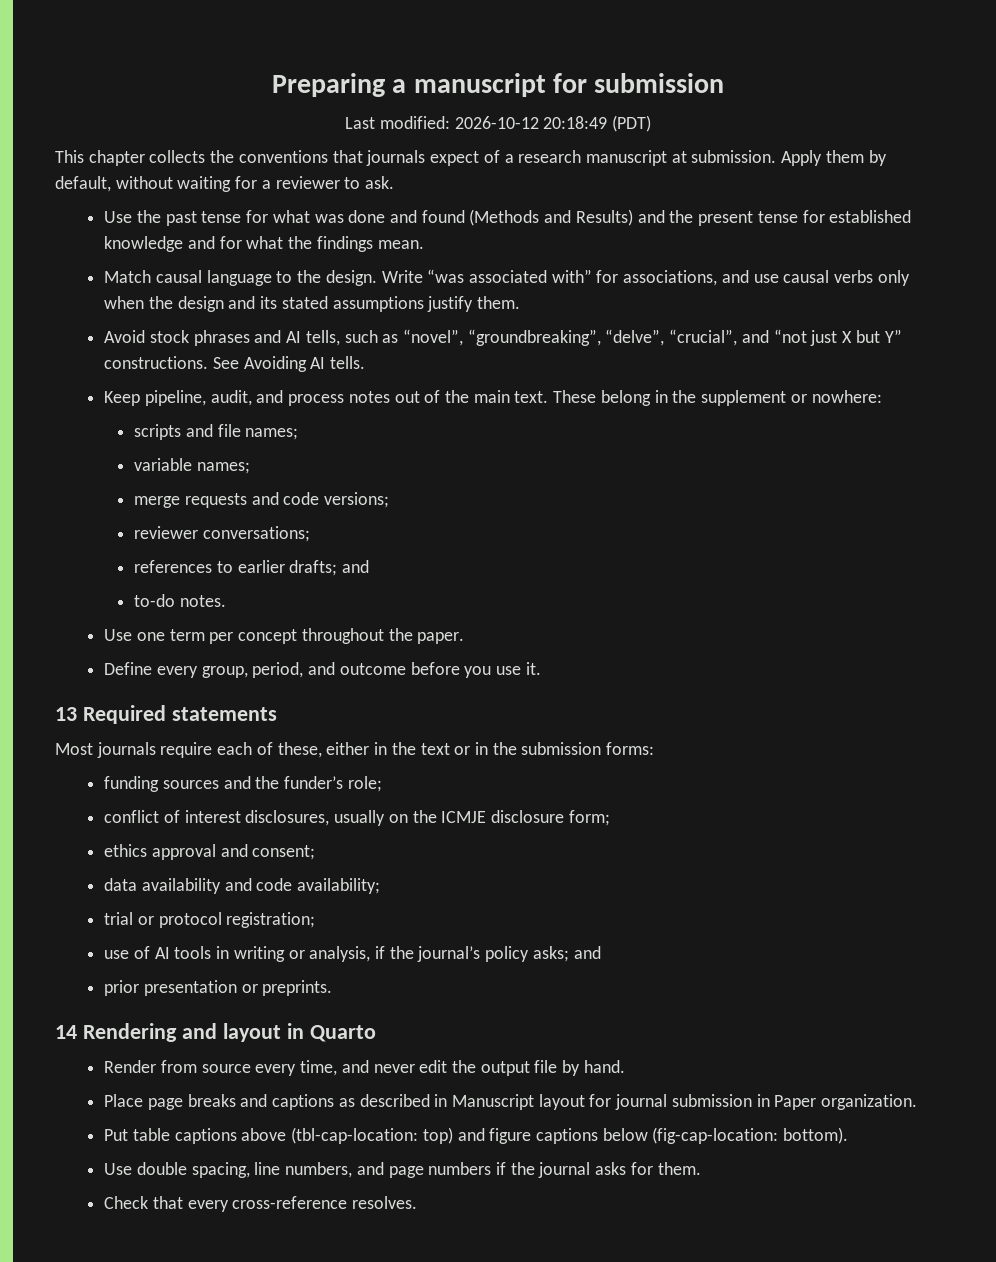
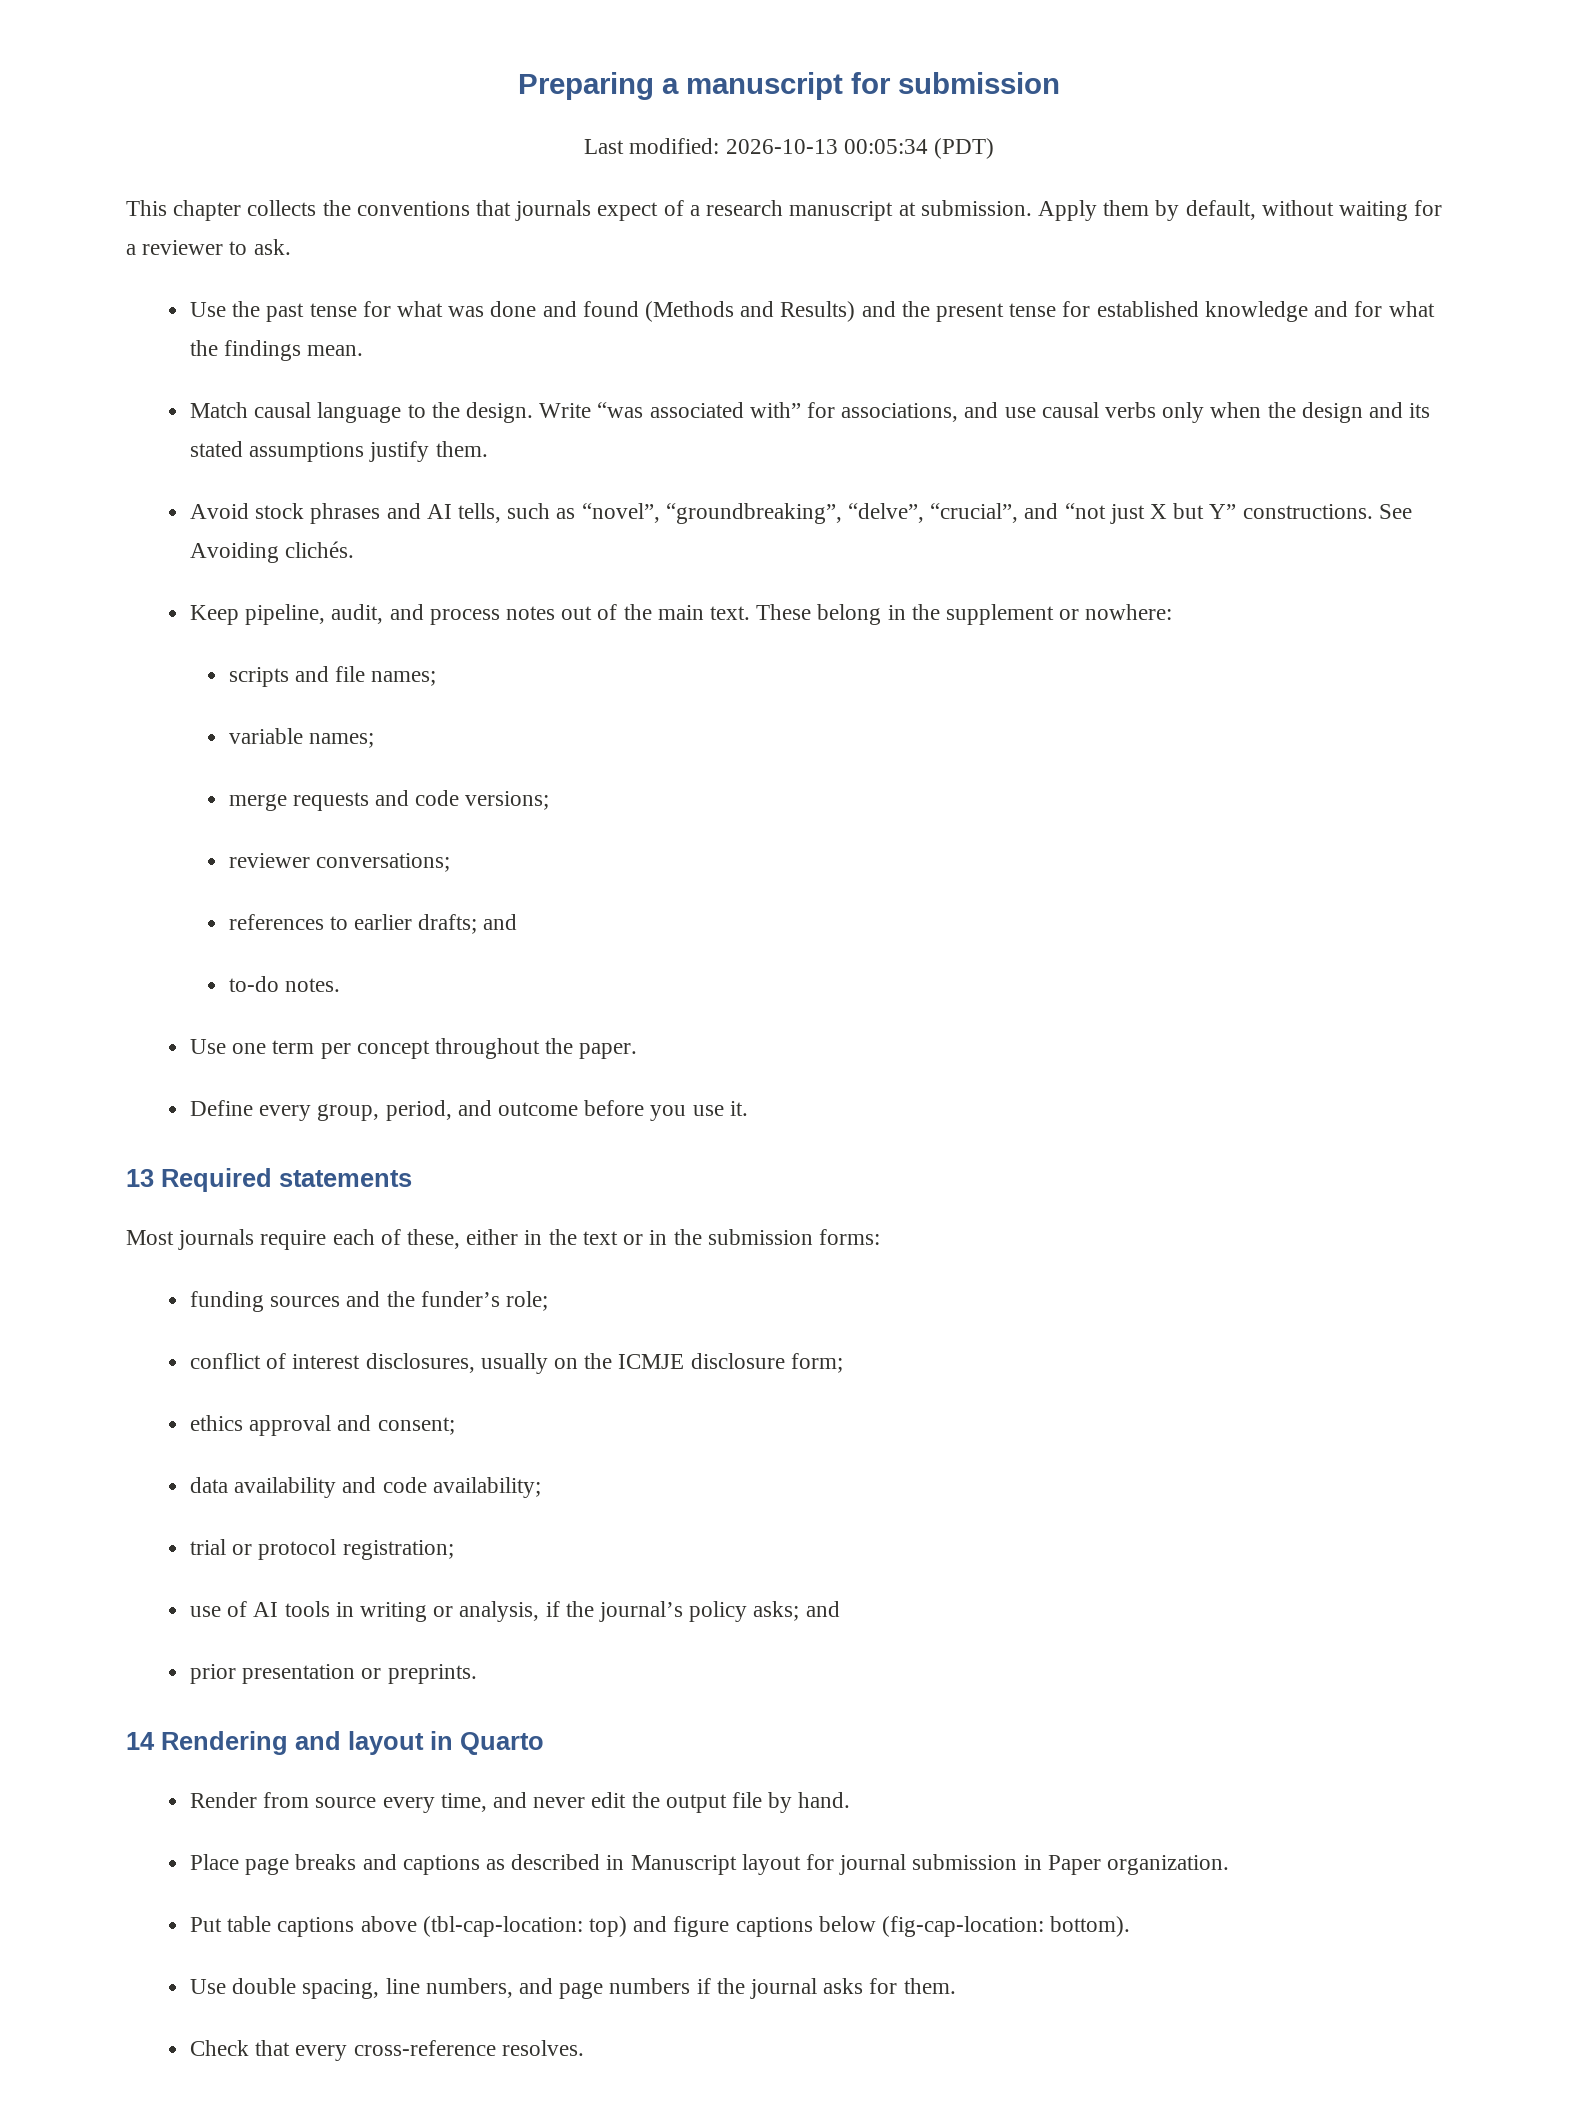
- Last modified: 2026-10-12 20:18:49 (PDT)
+ Last modified: 2026-10-13 00:05:34 (PDT)
- See Avoiding AI tells.
+ See Avoiding clichés.

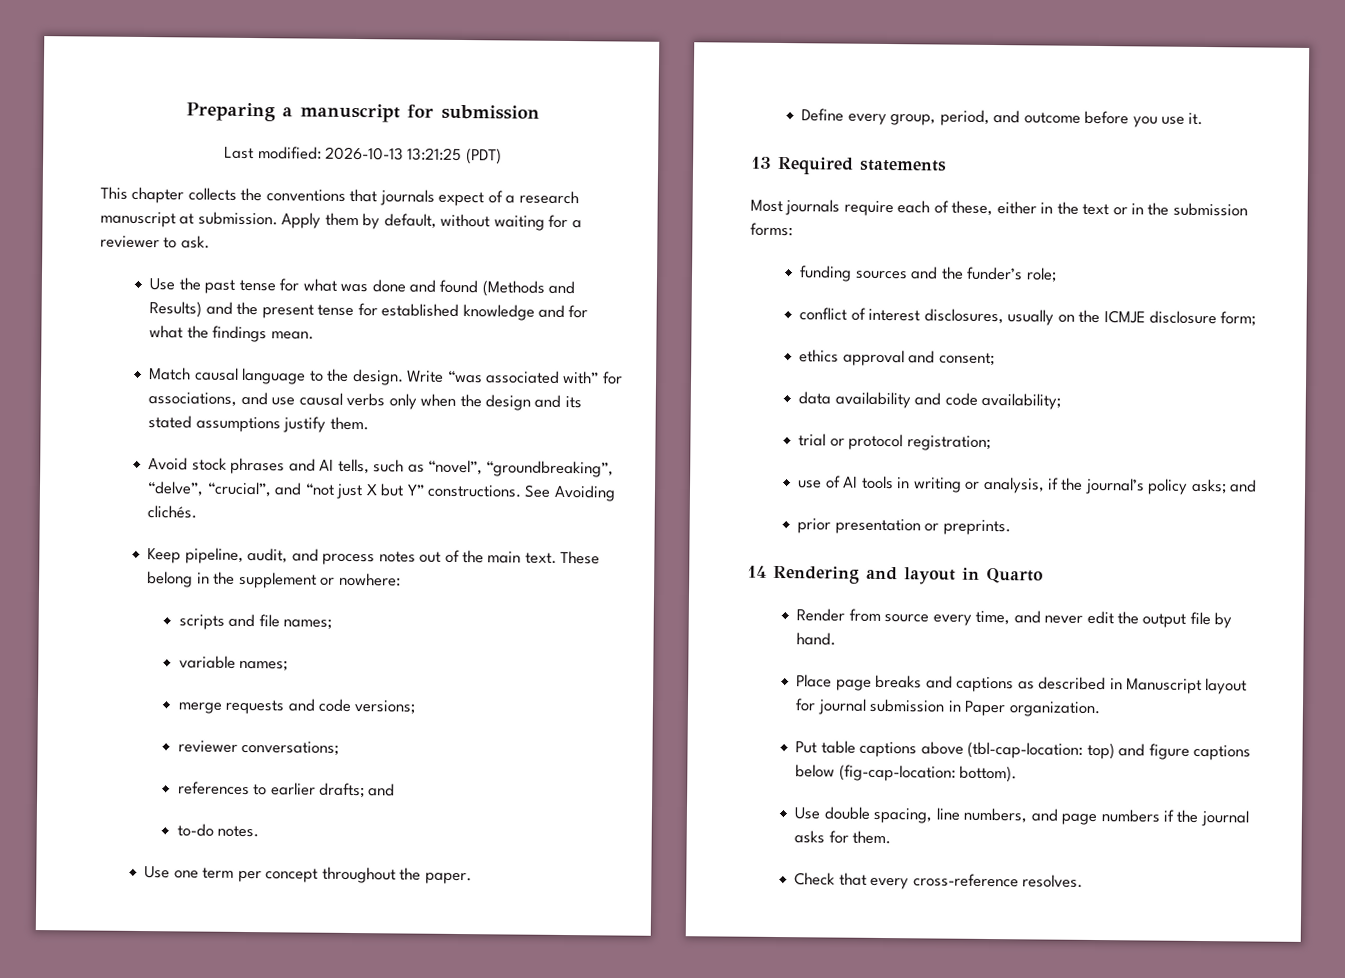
- Last modified: 2026-10-13 00:05:34 (PDT)
+ Last modified: 2026-10-13 13:21:25 (PDT)

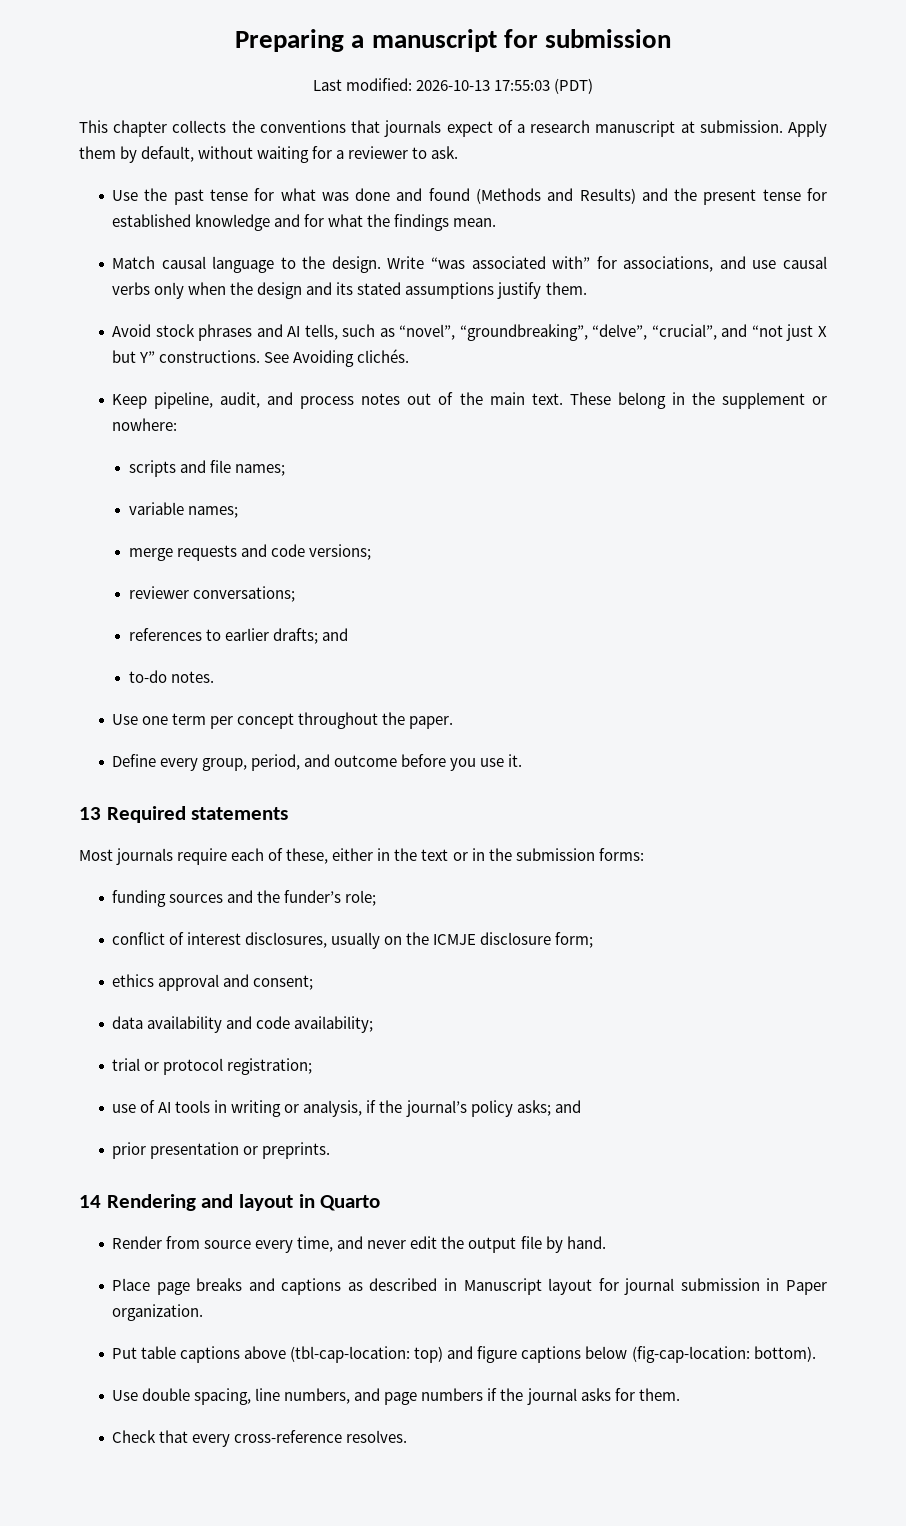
- Last modified: 2026-10-13 13:21:25 (PDT)
+ Last modified: 2026-10-13 17:55:03 (PDT)

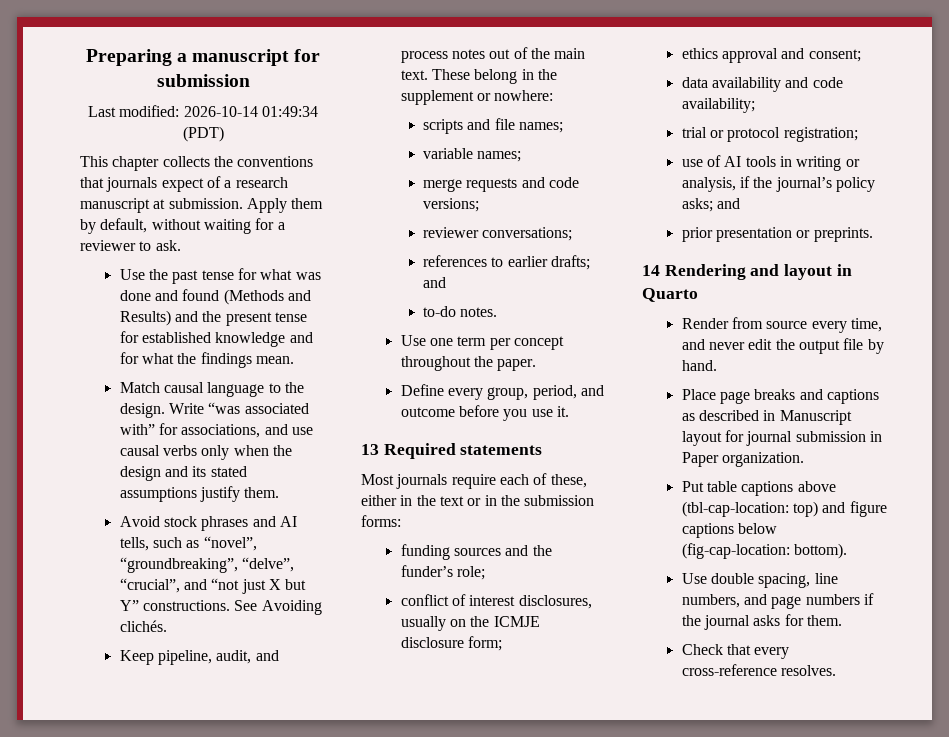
- Last modified: 2026-10-13 17:55:03 (PDT)
+ Last modified: 2026-10-14 01:49:34 (PDT)

